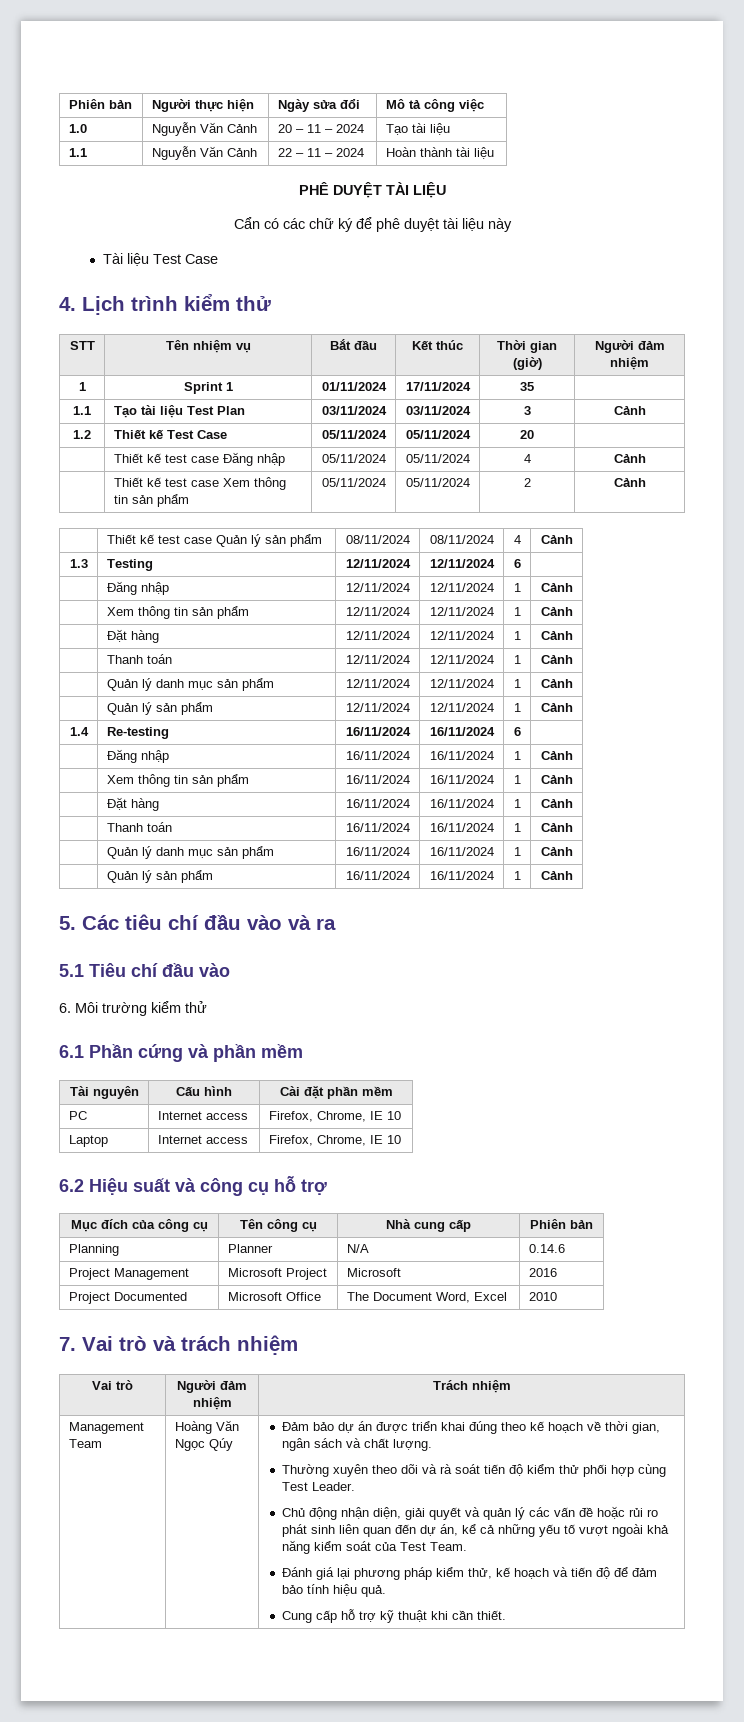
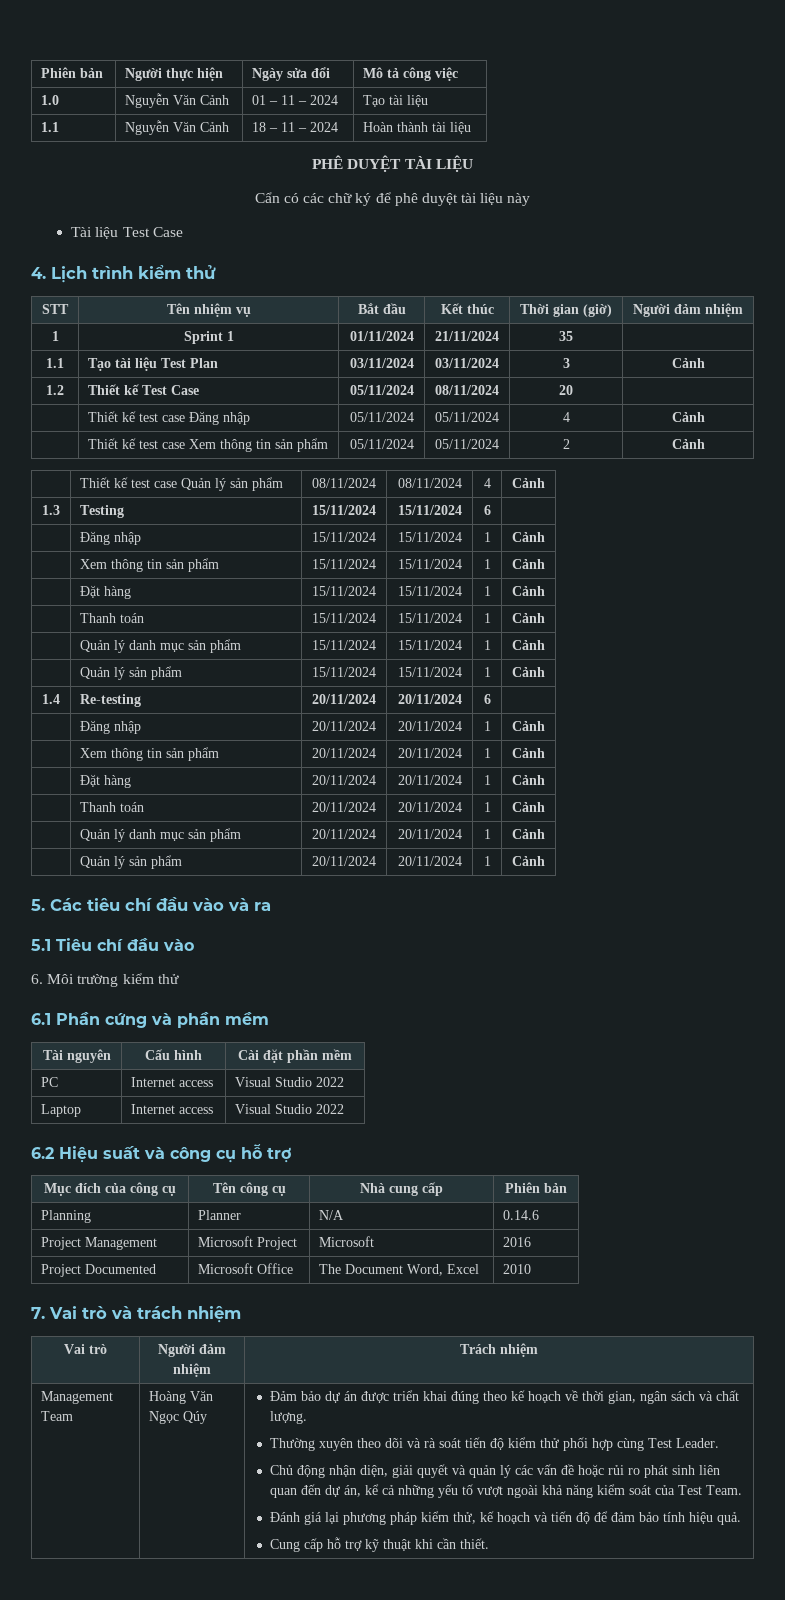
- 1.0 | Nguyễn Văn Cảnh | 20 – 11 – 2024 | Tạo tài liệu
+ 1.0 | Nguyễn Văn Cảnh | 01 – 11 – 2024 | Tạo tài liệu
- 1.1 | Nguyễn Văn Cảnh | 22 – 11 – 2024 | Hoàn thành tài liệu
+ 1.1 | Nguyễn Văn Cảnh | 18 – 11 – 2024 | Hoàn thành tài liệu
- 1 | Sprint 1 | 01/11/2024 | 17/11/2024 | 35 |
+ 1 | Sprint 1 | 01/11/2024 | 21/11/2024 | 35 |
- 1.2 | Thiết kế Test Case | 05/11/2024 | 05/11/2024 | 20 |
+ 1.2 | Thiết kế Test Case | 05/11/2024 | 08/11/2024 | 20 |
- 1.3 | Testing | 12/11/2024 | 12/11/2024 | 6 |
- | Đăng nhập | 12/11/2024 | 12/11/2024 | 1 | Cảnh
- | Xem thông tin sản phẩm | 12/11/2024 | 12/11/2024 | 1 | Cảnh
- | Đặt hàng | 12/11/2024 | 12/11/2024 | 1 | Cảnh
- | Thanh toán | 12/11/2024 | 12/11/2024 | 1 | Cảnh
- | Quản lý danh mục sản phẩm | 12/11/2024 | 12/11/2024 | 1 | Cảnh
- | Quản lý sản phẩm | 12/11/2024 | 12/11/2024 | 1 | Cảnh
+ 1.3 | Testing | 15/11/2024 | 15/11/2024 | 6 |
+ | Đăng nhập | 15/11/2024 | 15/11/2024 | 1 | Cảnh
+ | Xem thông tin sản phẩm | 15/11/2024 | 15/11/2024 | 1 | Cảnh
+ | Đặt hàng | 15/11/2024 | 15/11/2024 | 1 | Cảnh
+ | Thanh toán | 15/11/2024 | 15/11/2024 | 1 | Cảnh
+ | Quản lý danh mục sản phẩm | 15/11/2024 | 15/11/2024 | 1 | Cảnh
+ | Quản lý sản phẩm | 15/11/2024 | 15/11/2024 | 1 | Cảnh
- 1.4 | Re-testing | 16/11/2024 | 16/11/2024 | 6 |
- | Đăng nhập | 16/11/2024 | 16/11/2024 | 1 | Cảnh
- | Xem thông tin sản phẩm | 16/11/2024 | 16/11/2024 | 1 | Cảnh
- | Đặt hàng | 16/11/2024 | 16/11/2024 | 1 | Cảnh
- | Thanh toán | 16/11/2024 | 16/11/2024 | 1 | Cảnh
- | Quản lý danh mục sản phẩm | 16/11/2024 | 16/11/2024 | 1 | Cảnh
- | Quản lý sản phẩm | 16/11/2024 | 16/11/2024 | 1 | Cảnh
+ 1.4 | Re-testing | 20/11/2024 | 20/11/2024 | 6 |
+ | Đăng nhập | 20/11/2024 | 20/11/2024 | 1 | Cảnh
+ | Xem thông tin sản phẩm | 20/11/2024 | 20/11/2024 | 1 | Cảnh
+ | Đặt hàng | 20/11/2024 | 20/11/2024 | 1 | Cảnh
+ | Thanh toán | 20/11/2024 | 20/11/2024 | 1 | Cảnh
+ | Quản lý danh mục sản phẩm | 20/11/2024 | 20/11/2024 | 1 | Cảnh
+ | Quản lý sản phẩm | 20/11/2024 | 20/11/2024 | 1 | Cảnh
- PC | Internet access | Firefox, Chrome, IE 10
+ PC | Internet access | Visual Studio 2022
- Laptop | Internet access | Firefox, Chrome, IE 10
+ Laptop | Internet access | Visual Studio 2022

